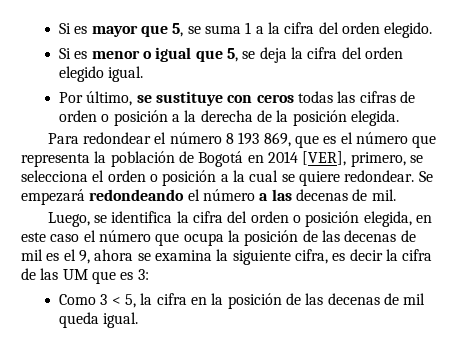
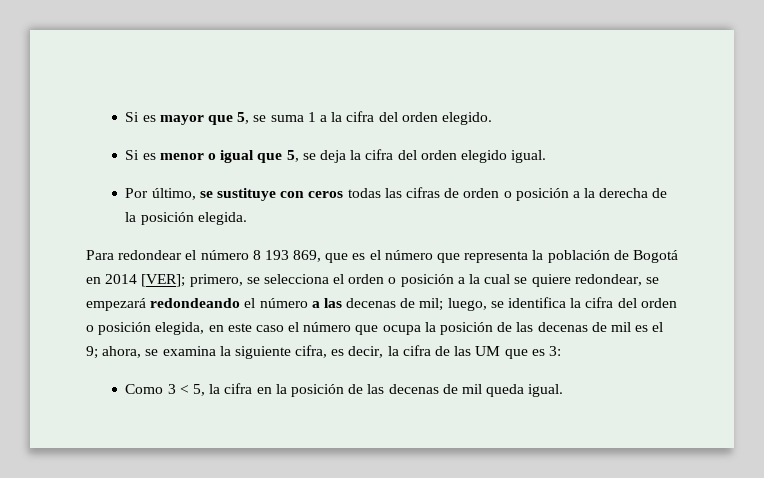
- Para redondear el número 8 193 869, que es el número que representa la población de Bogotá en 2014 [VER], primero, se selecciona el orden o posición a la cual se quiere redondear. Se empezará redondeando el número a las decenas de mil.
- Luego, se identifica la cifra del orden o posición elegida, en este caso el número que ocupa la posición de las decenas de mil es el 9, ahora se examina la siguiente cifra, es decir la cifra de las UM que es 3:
+ Para redondear el número 8 193 869, que es el número que representa la población de Bogotá en 2014 [VER]; primero, se selecciona el orden o posición a la cual se quiere redondear, se empezará redondeando el número a las decenas de mil; luego, se identifica la cifra del orden o posición elegida, en este caso el número que ocupa la posición de las decenas de mil es el 9; ahora, se examina la siguiente cifra, es decir, la cifra de las UM que es 3:

